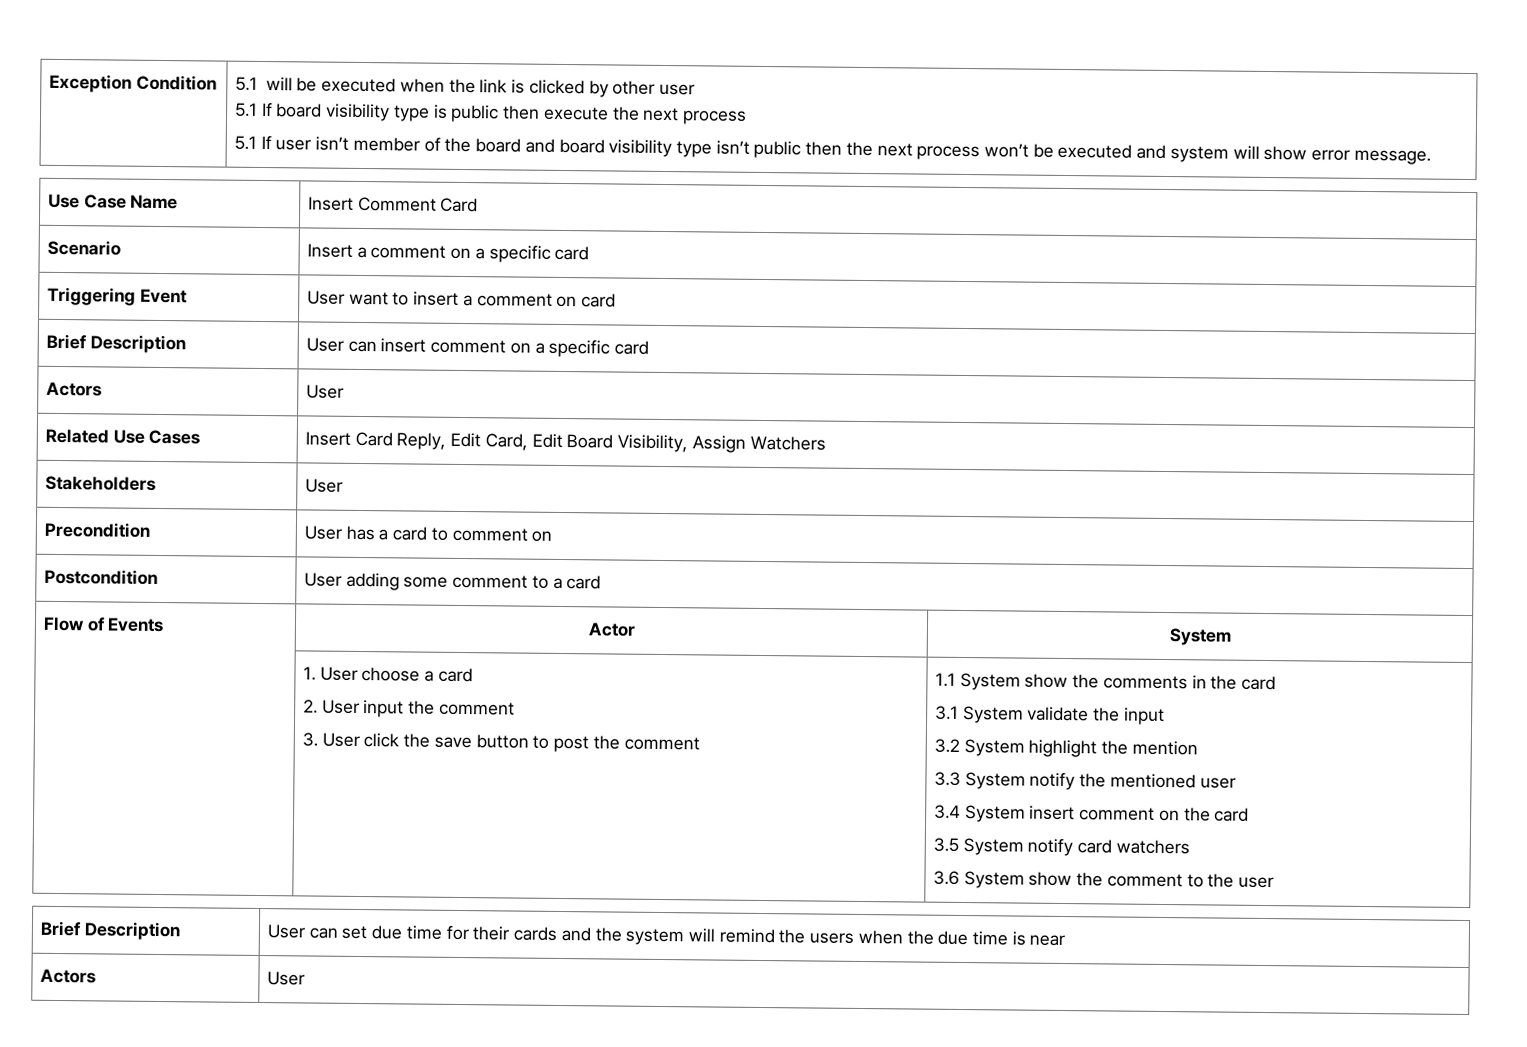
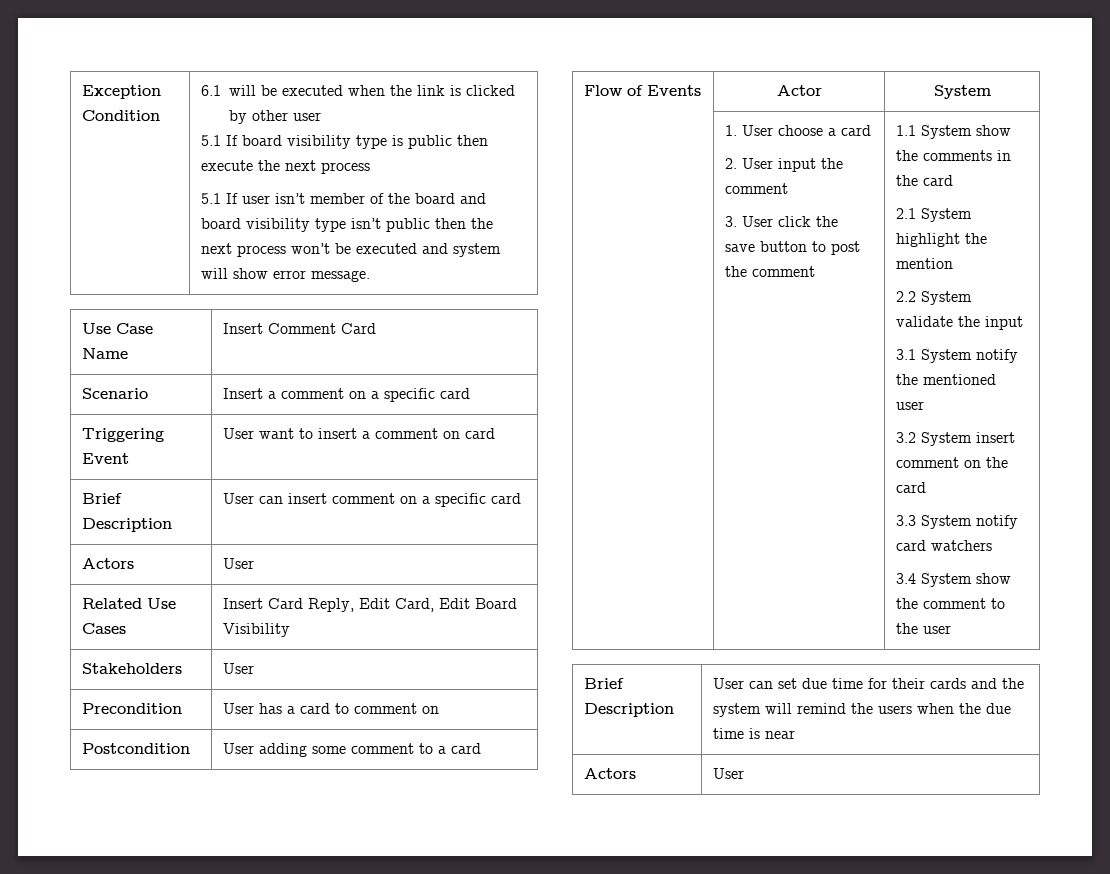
- 5.1 will be executed when the link is clicked by other user
+ 6.1 will be executed when the link is clicked by other user
- Related Use Cases | Insert Card Reply, Edit Card, Edit Board Visibility, Assign Watchers
+ Related Use Cases | Insert Card Reply, Edit Card, Edit Board Visibility
- 3.1 System validate the input
- 3.2 System highlight the mention
- 3.3 System notify the mentioned user
+ 2.1 System highlight the mention
+ 2.2 System validate the input
+ 3.1 System notify the mentioned user
- 3.4 System insert comment on the card
+ 3.2 System insert comment on the card
- 3.5 System notify card watchers
+ 3.3 System notify card watchers
- 3.6 System show the comment to the user
+ 3.4 System show the comment to the user

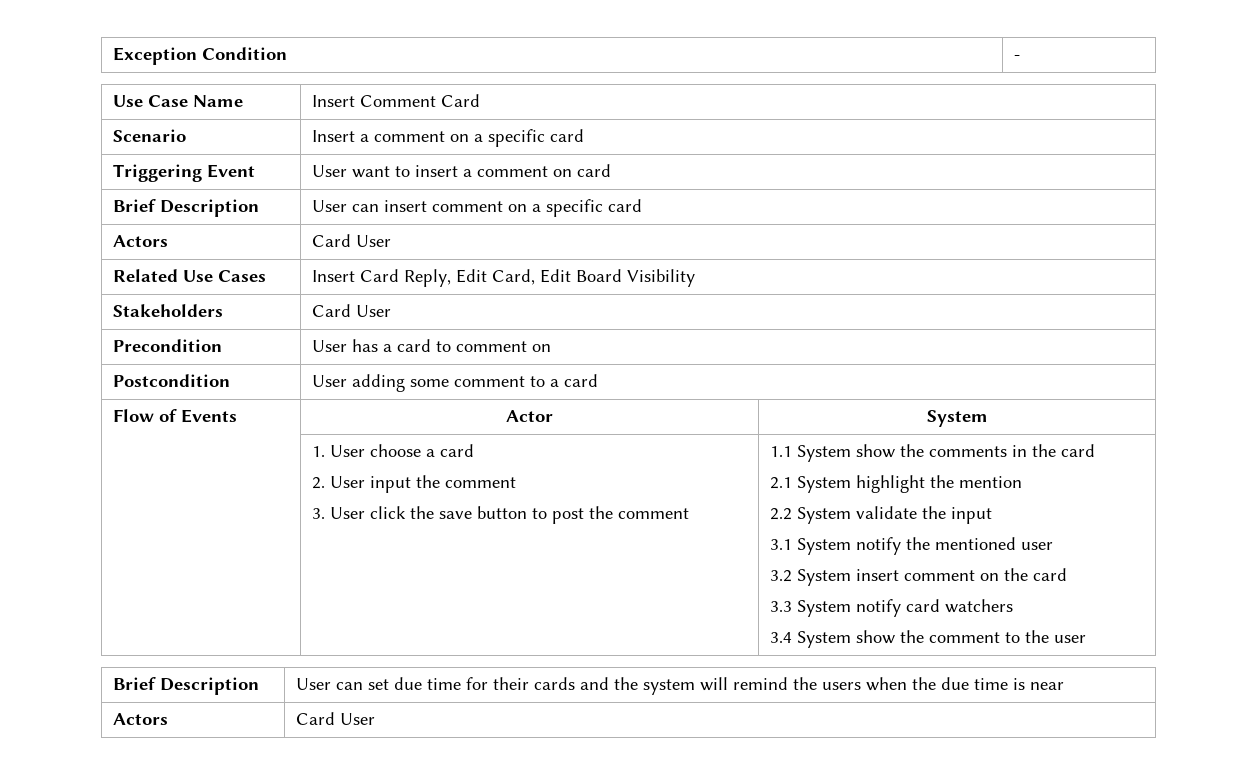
- 6.1 will be executed when the link is clicked by other user
- 5.1 If board visibility type is public then execute the next process
- 5.1 If user isn’t member of the board and board visibility type isn’t public then the next process won’t be executed and system will show error message.
+ -
  Brief Description | User can insert comment on a specific card
- Actors | User
+ Actors | Card User
- Stakeholders | User
+ Stakeholders | Card User
  Brief Description | User can set due time for their cards and the system will remind the users when the due time is near
- Actors | User
+ Actors | Card User

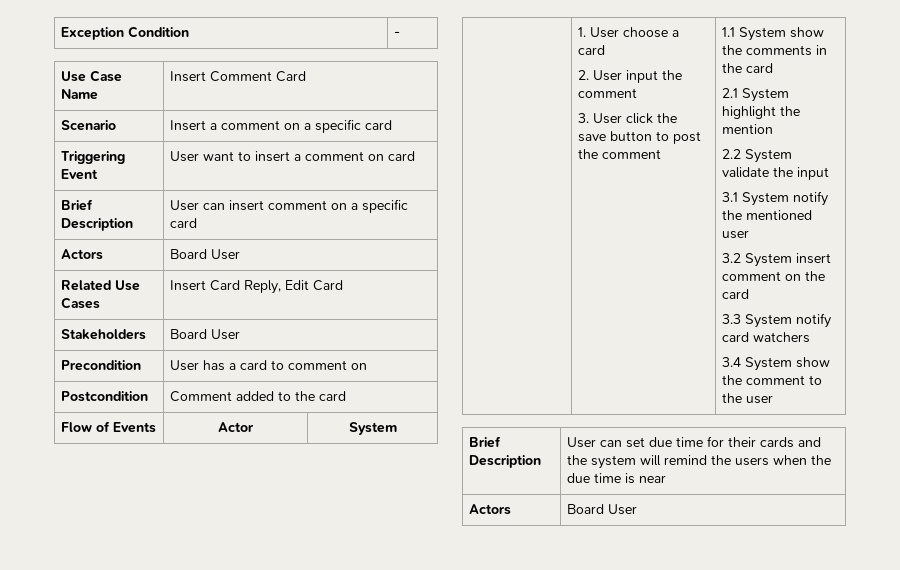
  Brief Description | User can insert comment on a specific card
- Actors | Card User
+ Actors | Board User
- Related Use Cases | Insert Card Reply, Edit Card, Edit Board Visibility
+ Related Use Cases | Insert Card Reply, Edit Card
- Stakeholders | Card User
+ Stakeholders | Board User
- Postcondition | User adding some comment to a card
+ Postcondition | Comment added to the card
  Brief Description | User can set due time for their cards and the system will remind the users when the due time is near
- Actors | Card User
+ Actors | Board User

